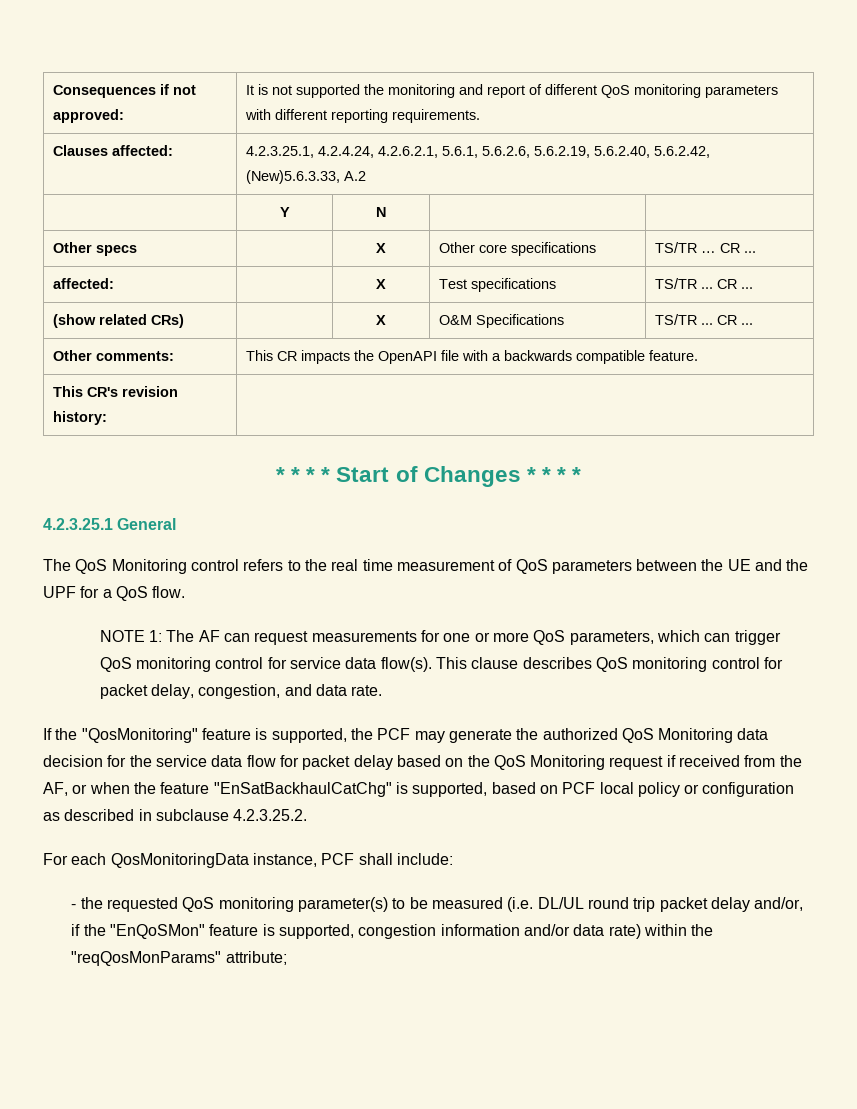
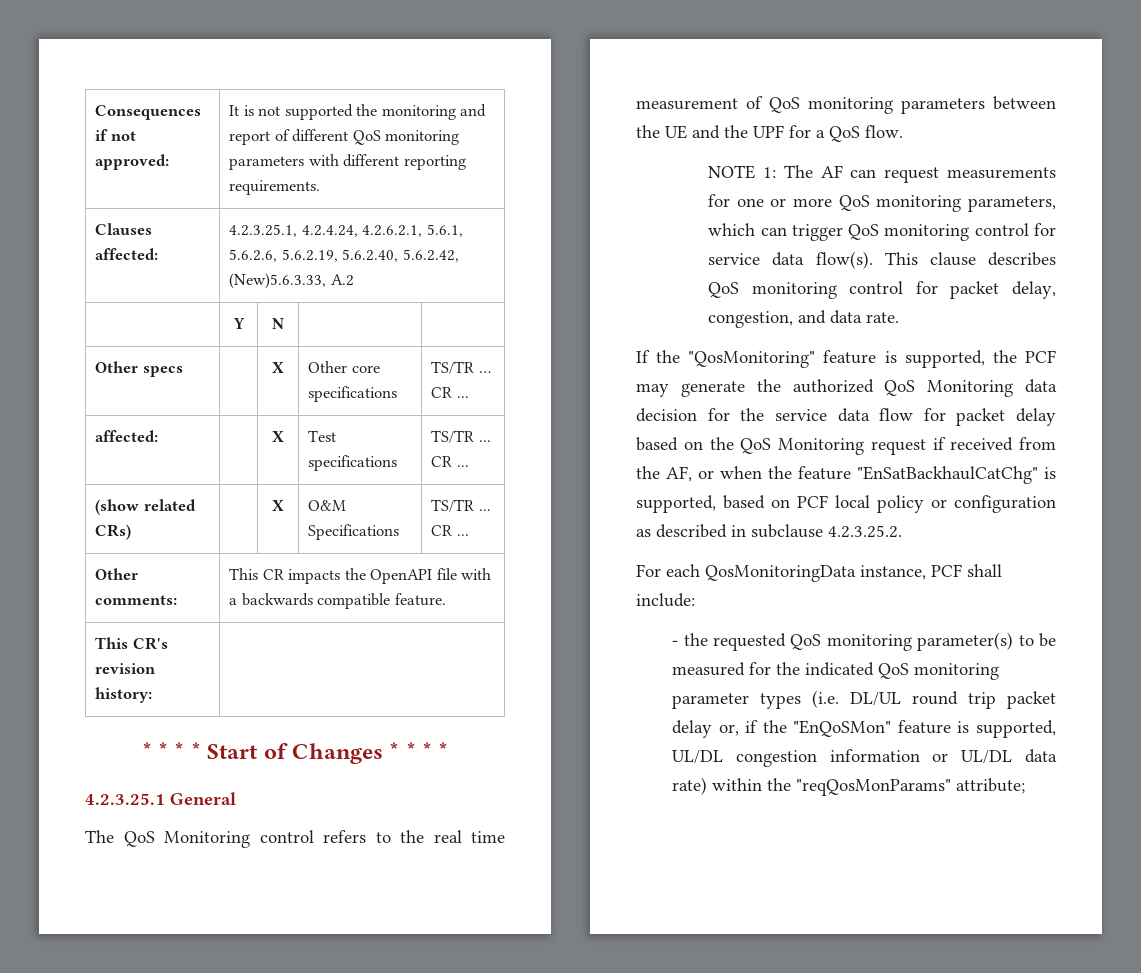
- The QoS Monitoring control refers to the real time measurement of QoS parameters between the UE and the UPF for a QoS flow.
+ The QoS Monitoring control refers to the real time measurement of QoS monitoring parameters between the UE and the UPF for a QoS flow.
- NOTE 1: The AF can request measurements for one or more QoS parameters, which can trigger QoS monitoring control for service data flow(s).
+ NOTE 1: The AF can request measurements for one or more QoS monitoring parameters, which can trigger QoS monitoring control for service data flow(s).
- - the requested QoS monitoring parameter(s) to be measured (i.e. DL/UL round trip packet delay and/or, if the "EnQoSMon" feature is supported, congestion information and/or data rate) within the "reqQosMonParams" attribute;
+ - the requested QoS monitoring parameter(s) to be measured for the indicated QoS monitoring parameter types (i.e. DL/UL round trip packet delay or, if the "EnQoSMon" feature is supported, UL/DL congestion information or UL/DL data rate) within the "reqQosMonParams" attribute;

